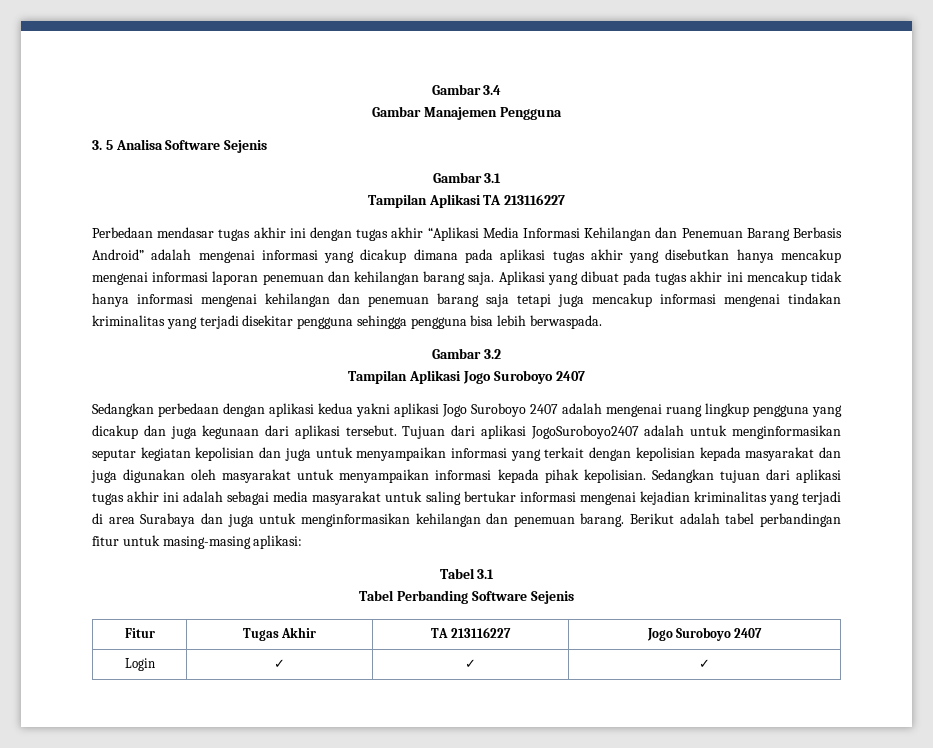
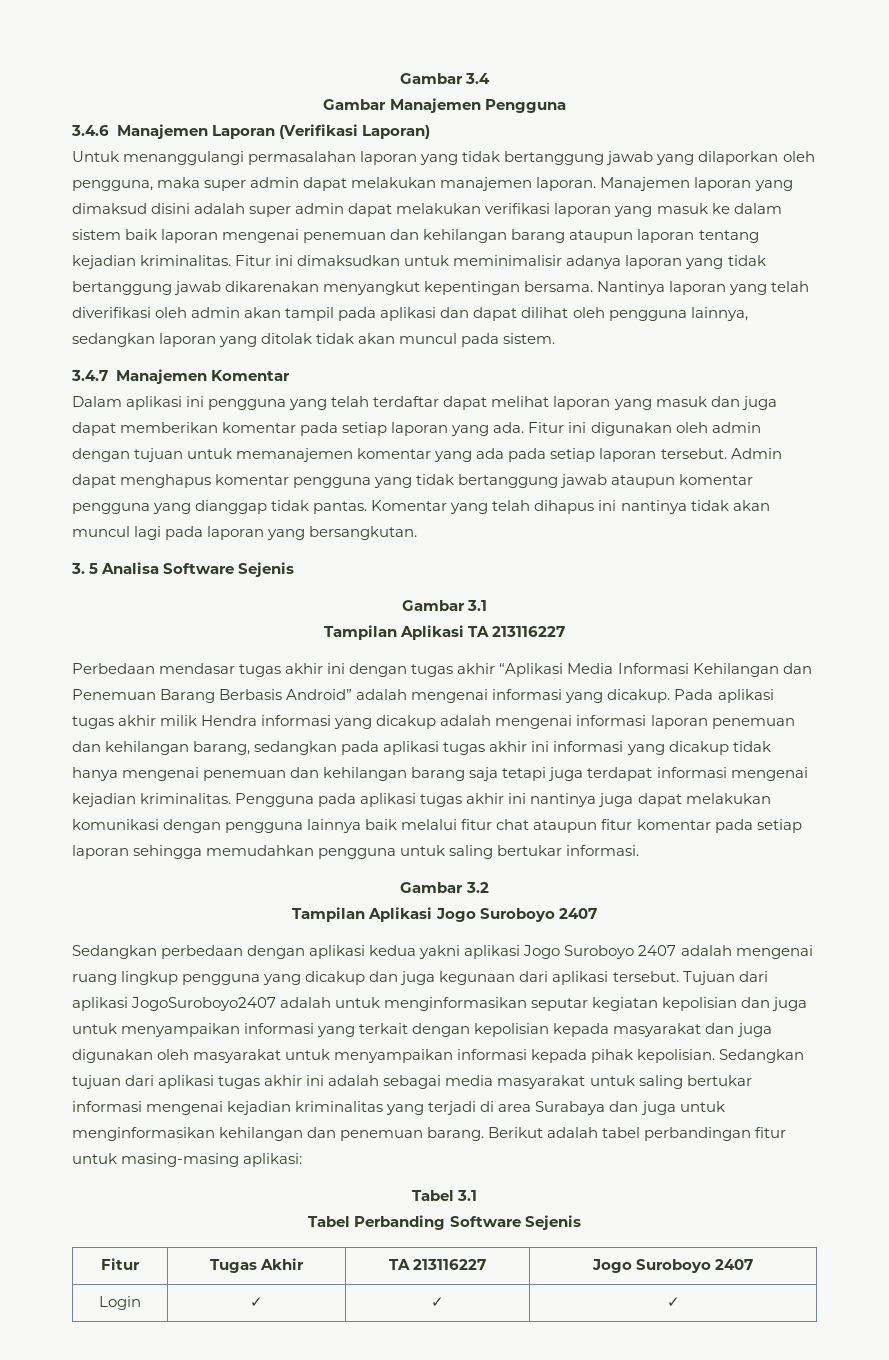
+ 3.4.6 Manajemen Laporan (Verifikasi Laporan)
+ Untuk menanggulangi permasalahan laporan yang tidak bertanggung jawab yang dilaporkan oleh pengguna, maka super admin dapat melakukan manajemen laporan. Manajemen laporan yang dimaksud disini adalah super admin dapat melakukan verifikasi laporan yang masuk ke dalam sistem baik laporan mengenai penemuan dan kehilangan barang ataupun laporan tentang kejadian kriminalitas. Fitur ini dimaksudkan untuk meminimalisir adanya laporan yang tidak bertanggung jawab dikarenakan menyangkut kepentingan bersama. Nantinya laporan yang telah diverifikasi oleh admin akan tampil pada aplikasi dan dapat dilihat oleh pengguna lainnya, sedangkan laporan yang ditolak tidak akan muncul pada sistem.
+ 3.4.7 Manajemen Komentar
+ Dalam aplikasi ini pengguna yang telah terdaftar dapat melihat laporan yang masuk dan juga dapat memberikan komentar pada setiap laporan yang ada. Fitur ini digunakan oleh admin dengan tujuan untuk memanajemen komentar yang ada pada setiap laporan tersebut. Admin dapat menghapus komentar pengguna yang tidak bertanggung jawab ataupun komentar pengguna yang dianggap tidak pantas. Komentar yang telah dihapus ini nantinya tidak akan muncul lagi pada laporan yang bersangkutan.
- Perbedaan mendasar tugas akhir ini dengan tugas akhir “Aplikasi Media Informasi Kehilangan dan Penemuan Barang Berbasis Android” adalah mengenai informasi yang dicakup dimana pada aplikasi tugas akhir yang disebutkan hanya mencakup mengenai informasi laporan penemuan dan kehilangan barang saja. Aplikasi yang dibuat pada tugas akhir ini mencakup tidak hanya informasi mengenai kehilangan dan penemuan barang saja tetapi juga mencakup informasi mengenai tindakan kriminalitas yang terjadi disekitar pengguna sehingga pengguna bisa lebih berwaspada.
+ Perbedaan mendasar tugas akhir ini dengan tugas akhir “Aplikasi Media Informasi Kehilangan dan Penemuan Barang Berbasis Android” adalah mengenai informasi yang dicakup. Pada aplikasi tugas akhir milik Hendra informasi yang dicakup adalah mengenai informasi laporan penemuan dan kehilangan barang, sedangkan pada aplikasi tugas akhir ini informasi yang dicakup tidak hanya mengenai penemuan dan kehilangan barang saja tetapi juga terdapat informasi mengenai kejadian kriminalitas. Pengguna pada aplikasi tugas akhir ini nantinya juga dapat melakukan komunikasi dengan pengguna lainnya baik melalui fitur chat ataupun fitur komentar pada setiap laporan sehingga memudahkan pengguna untuk saling bertukar informasi.

